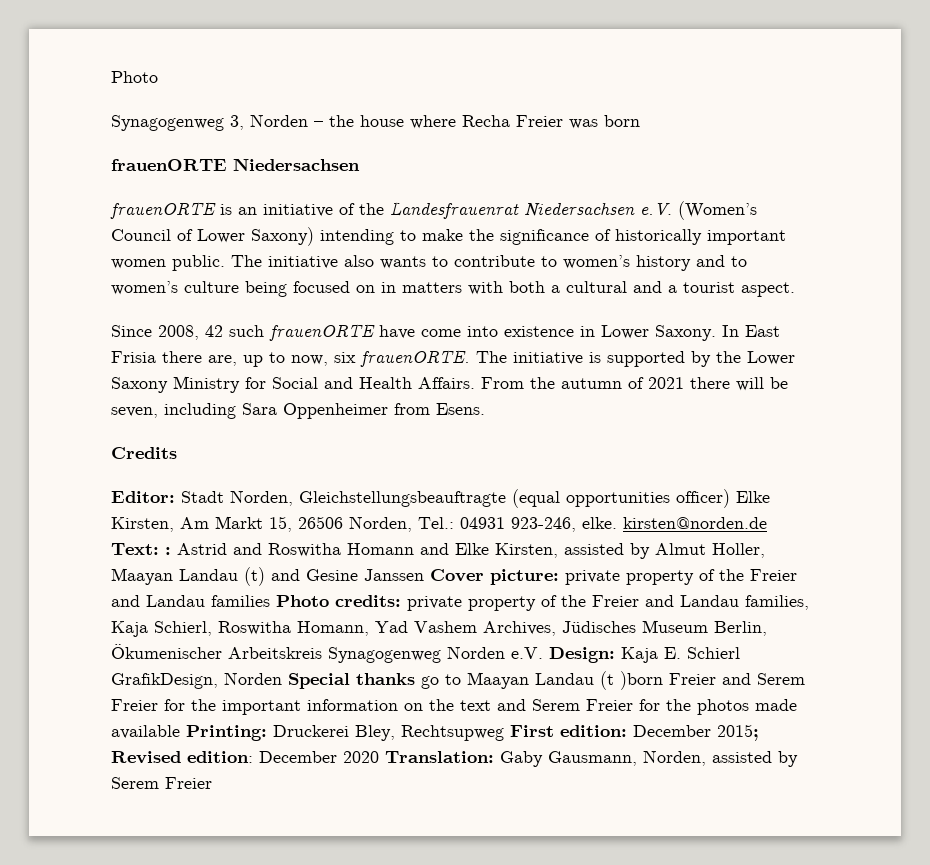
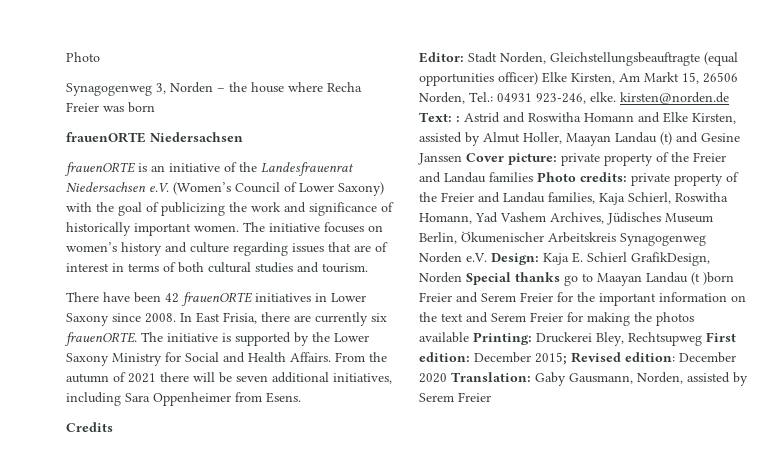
- frauenORTE is an initiative of the Landesfrauenrat Niedersachsen e.V. (Women’s Council of Lower Saxony) intending to make the significance of historically important women public. The initiative also wants to contribute to women’s history and to women’s culture being focused on in matters with both a cultural and a tourist aspect.
- Since 2008, 42 such frauenORTE have come into existence in Lower Saxony. In East Frisia there are, up to now, six frauenORTE.
+ frauenORTE is an initiative of the Landesfrauenrat Niedersachsen e.V. (Women’s Council of Lower Saxony) with the goal of publicizing the work and significance of historically important women. The initiative focuses on women’s history and culture regarding issues that are of interest in terms of both cultural studies and tourism.
+ There have been 42 frauenORTE initiatives in Lower Saxony since 2008. In East Frisia, there are currently six frauenORTE.
- From the autumn of 2021 there will be seven, including Sara Oppenheimer from Esens.
+ From the autumn of 2021 there will be seven additional initiatives, including Sara Oppenheimer from Esens.
- Kaja E. Schierl GrafikDesign, Norden Special thanks go to Maayan Landau (t )born Freier and Serem Freier for the important information on the text and Serem Freier for the photos made available Printing:
+ Kaja E. Schierl GrafikDesign, Norden Special thanks go to Maayan Landau (t )born Freier and Serem Freier for the important information on the text and Serem Freier for making the photos available Printing:

